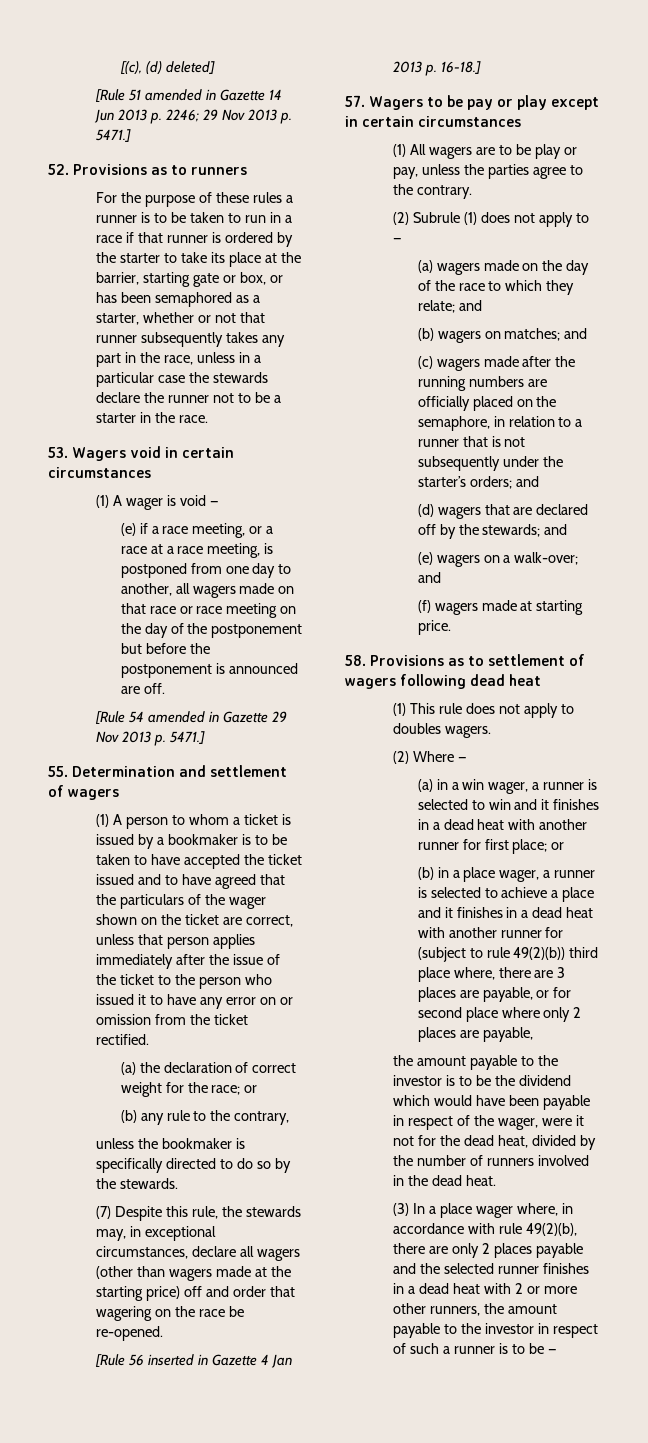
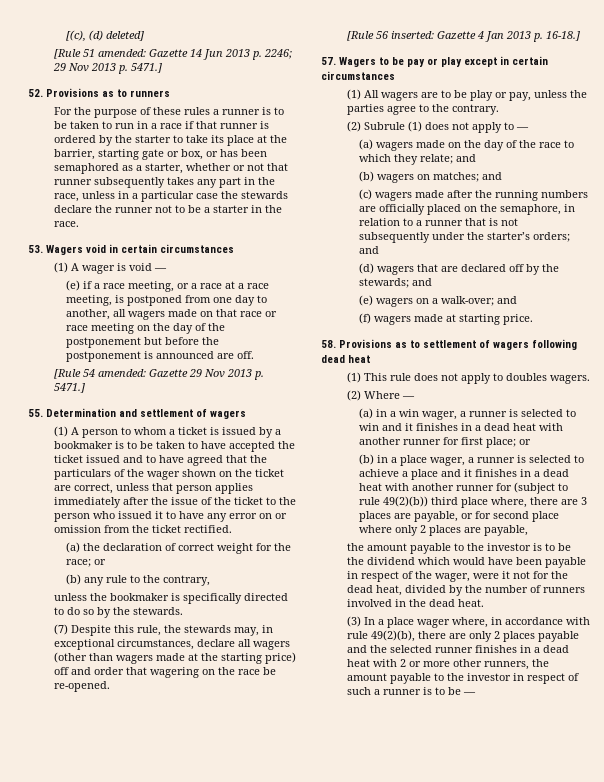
- [Rule 51 amended in Gazette 14 Jun 2013 p. 2246; 29 Nov 2013 p. 5471.]
+ [Rule 51 amended: Gazette 14 Jun 2013 p. 2246; 29 Nov 2013 p. 5471.]
- [Rule 54 amended in Gazette 29 Nov 2013 p. 5471.]
+ [Rule 54 amended: Gazette 29 Nov 2013 p. 5471.]
- [Rule 56 inserted in Gazette 4 Jan 2013 p. 16-18.]
+ [Rule 56 inserted: Gazette 4 Jan 2013 p. 16-18.]

